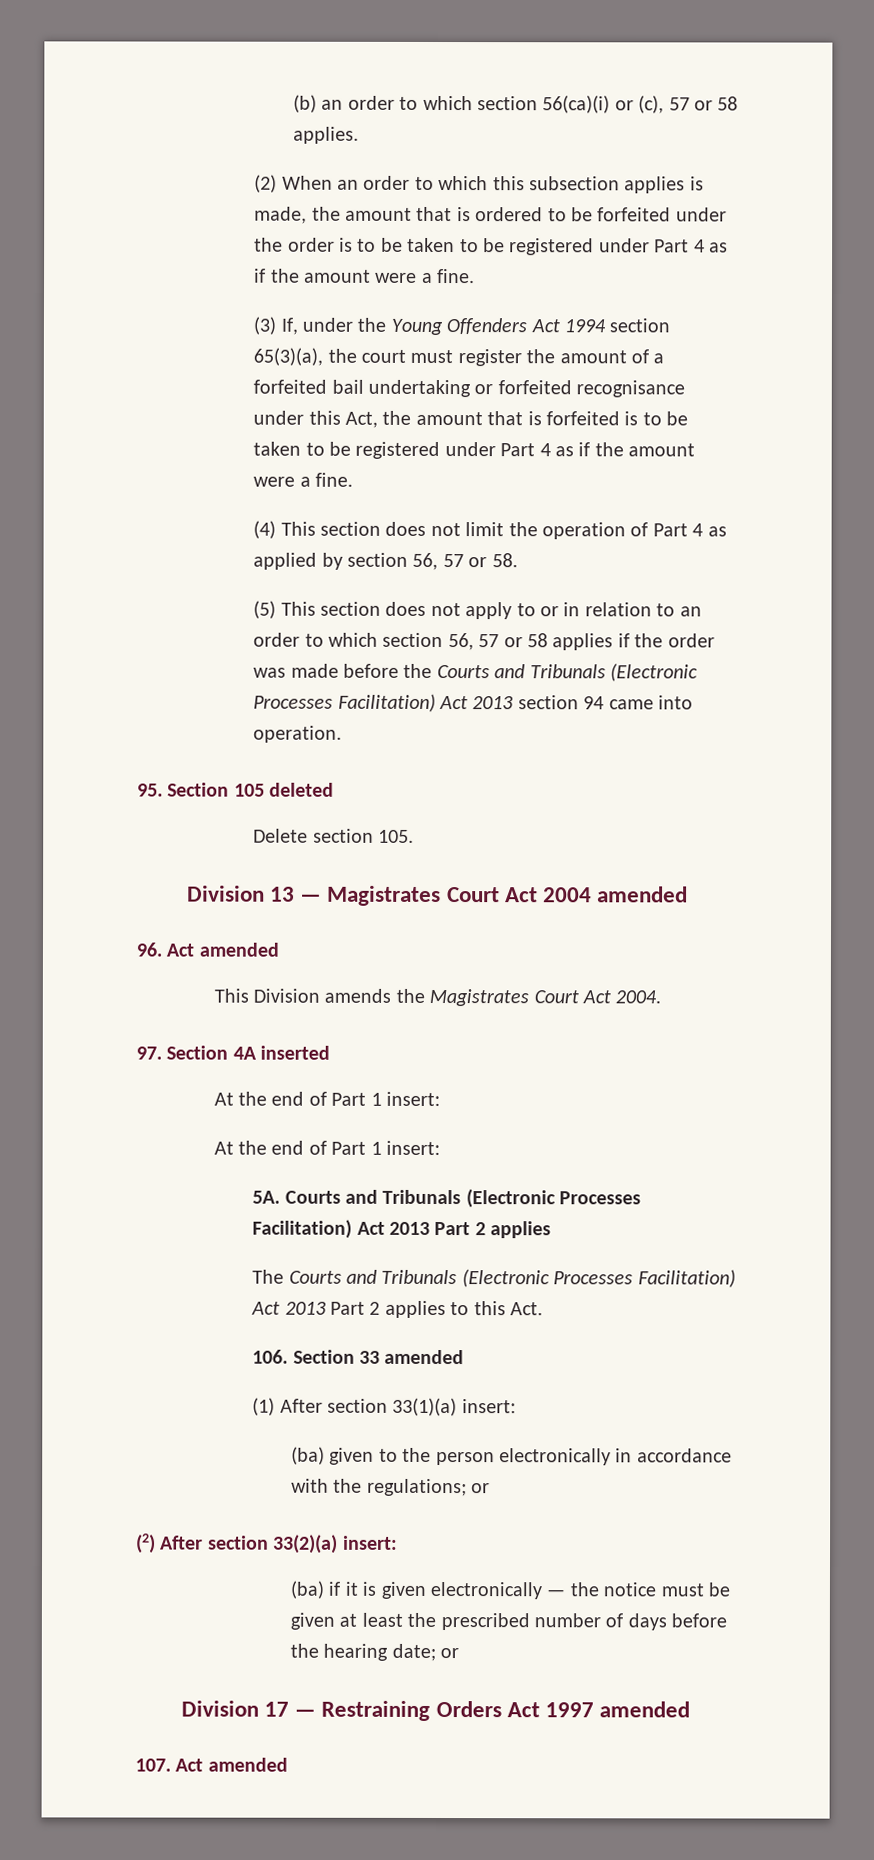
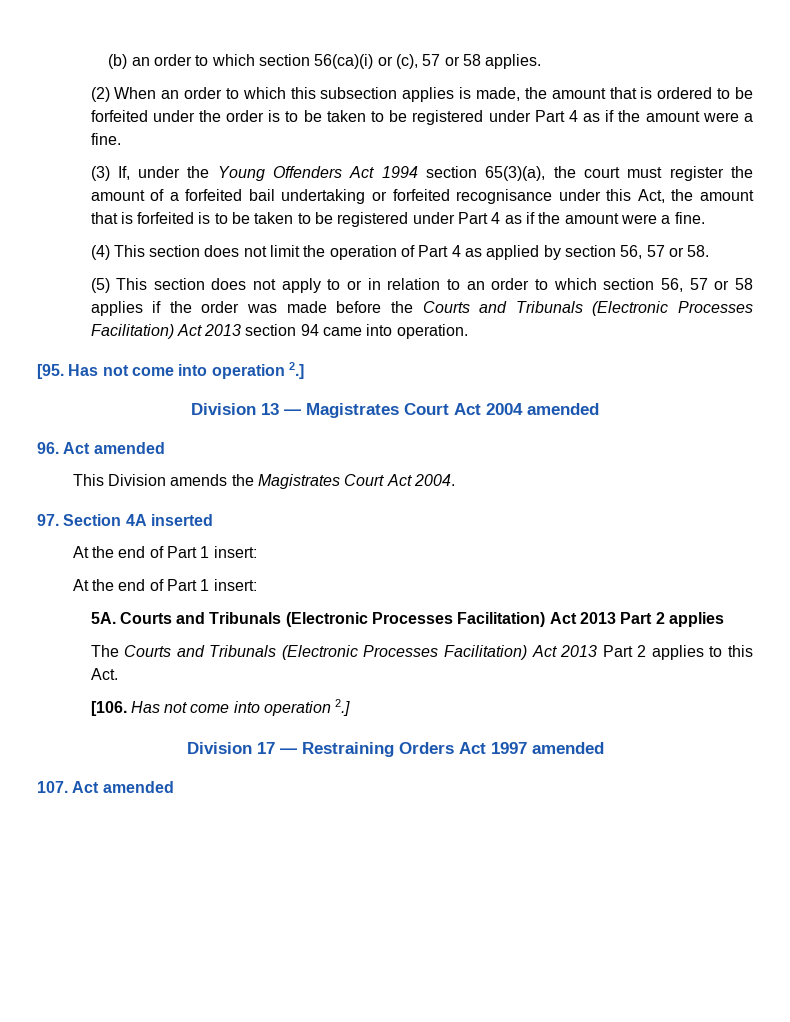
- 95. Section 105 deleted
- Delete section 105.
+ [95. Has not come into operation 2.]
- 106. Section 33 amended
- (1) After section 33(1)(a) insert:
- (ba) given to the person electronically in accordance with the regulations; or
- (2) After section 33(2)(a) insert:
- (ba) if it is given electronically — the notice must be given at least the prescribed number of days before the hearing date; or
+ [106. Has not come into operation 2.]

